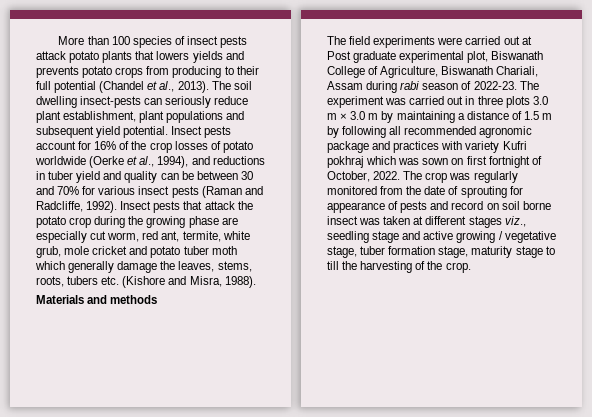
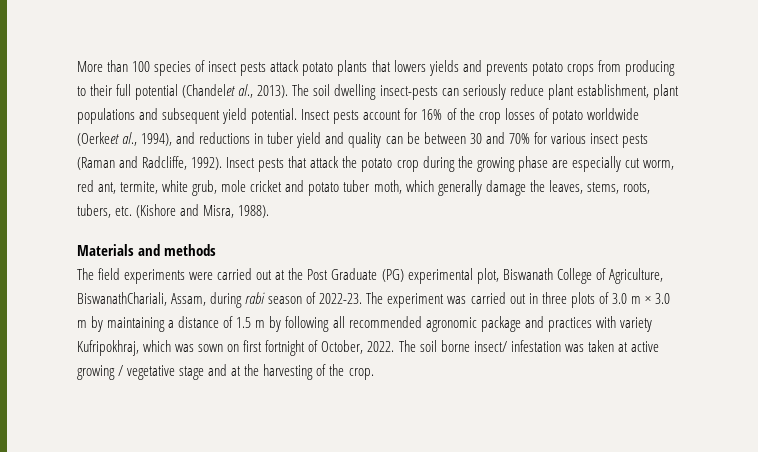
- More than 100 species of insect pests attack potato plants that lowers yields and prevents potato crops from producing to their full potential (Chandel et al., 2013).
+ More than 100 species of insect pests attack potato plants that lowers yields and prevents potato crops from producing to their full potential (Chandelet al., 2013).
- Insect pests account for 16% of the crop losses of potato worldwide (Oerke et al., 1994), and reductions in tuber yield and quality can be between 30 and 70% for various insect pests (Raman and Radcliffe, 1992).
+ Insect pests account for 16% of the crop losses of potato worldwide (Oerkeet al., 1994), and reductions in tuber yield and quality can be between 30 and 70% for various insect pests (Raman and Radcliffe, 1992).
- Insect pests that attack the potato crop during the growing phase are especially cut worm, red ant, termite, white grub, mole cricket and potato tuber moth which generally damage the leaves, stems, roots, tubers etc. (Kishore and Misra, 1988).
+ Insect pests that attack the potato crop during the growing phase are especially cut worm, red ant, termite, white grub, mole cricket and potato tuber moth, which generally damage the leaves, stems, roots, tubers, etc. (Kishore and Misra, 1988).
- The field experiments were carried out at Post graduate experimental plot, Biswanath College of Agriculture, Biswanath Chariali, Assam during rabi season of 2022-23.
+ The field experiments were carried out at the Post Graduate (PG) experimental plot, Biswanath College of Agriculture, BiswanathChariali, Assam, during rabi season of 2022-23.
- The experiment was carried out in three plots 3.0 m × 3.0 m by maintaining a distance of 1.5 m by following all recommended agronomic package and practices with variety Kufri pokhraj which was sown on first fortnight of October, 2022.
+ The experiment was carried out in three plots of 3.0 m × 3.0 m by maintaining a distance of 1.5 m by following all recommended agronomic package and practices with variety Kufripokhraj, which was sown on first fortnight of October, 2022.
- The crop was regularly monitored from the date of sprouting for appearance of pests and record on soil borne insect was taken at different stages viz., seedling stage and active growing / vegetative stage, tuber formation stage, maturity stage to till the harvesting of the crop.
+ The soil borne insect/ infestation was taken at active growing / vegetative stage and at the harvesting of the crop.

